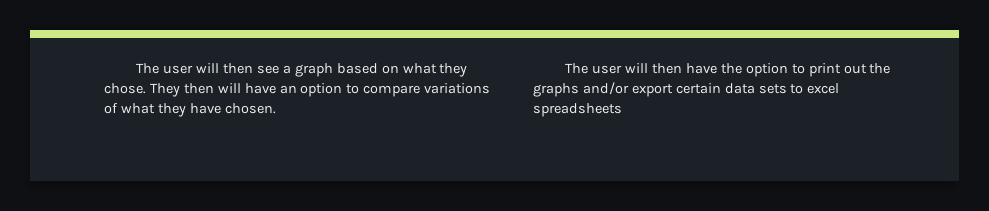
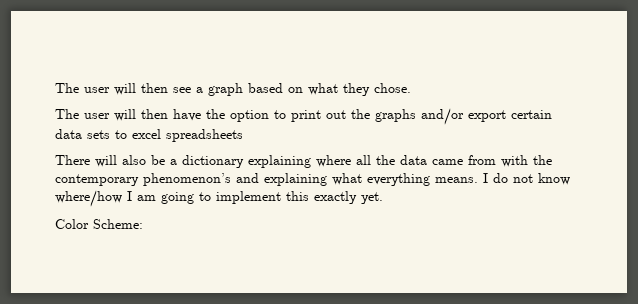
- They then will have an option to compare variations of what they have chosen.
+ There will also be a dictionary explaining where all the data came from with the contemporary phenomenon’s and explaining what everything means. I do not know where/how I am going to implement this exactly yet.
+ Color Scheme:

